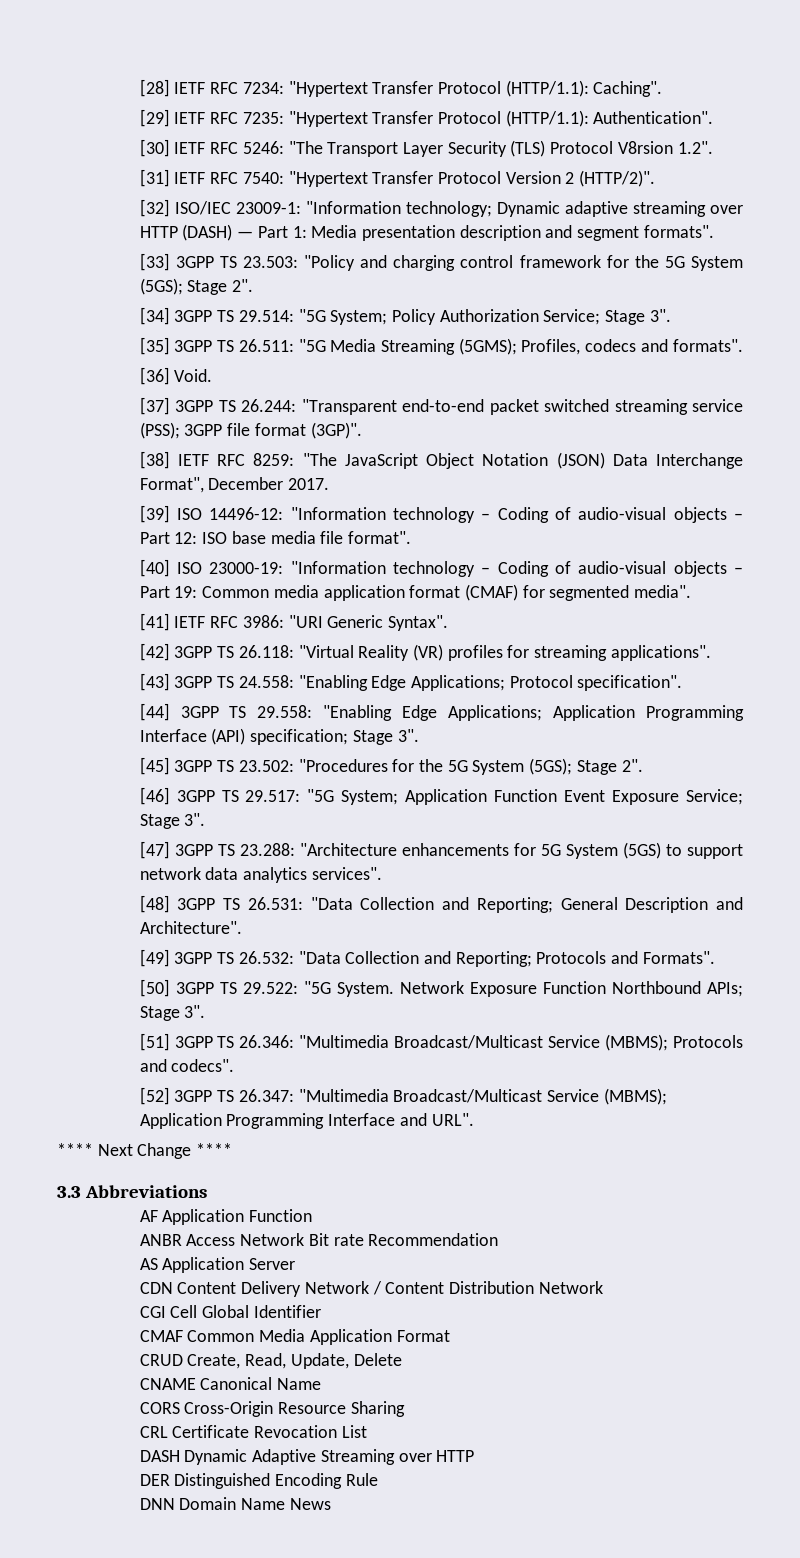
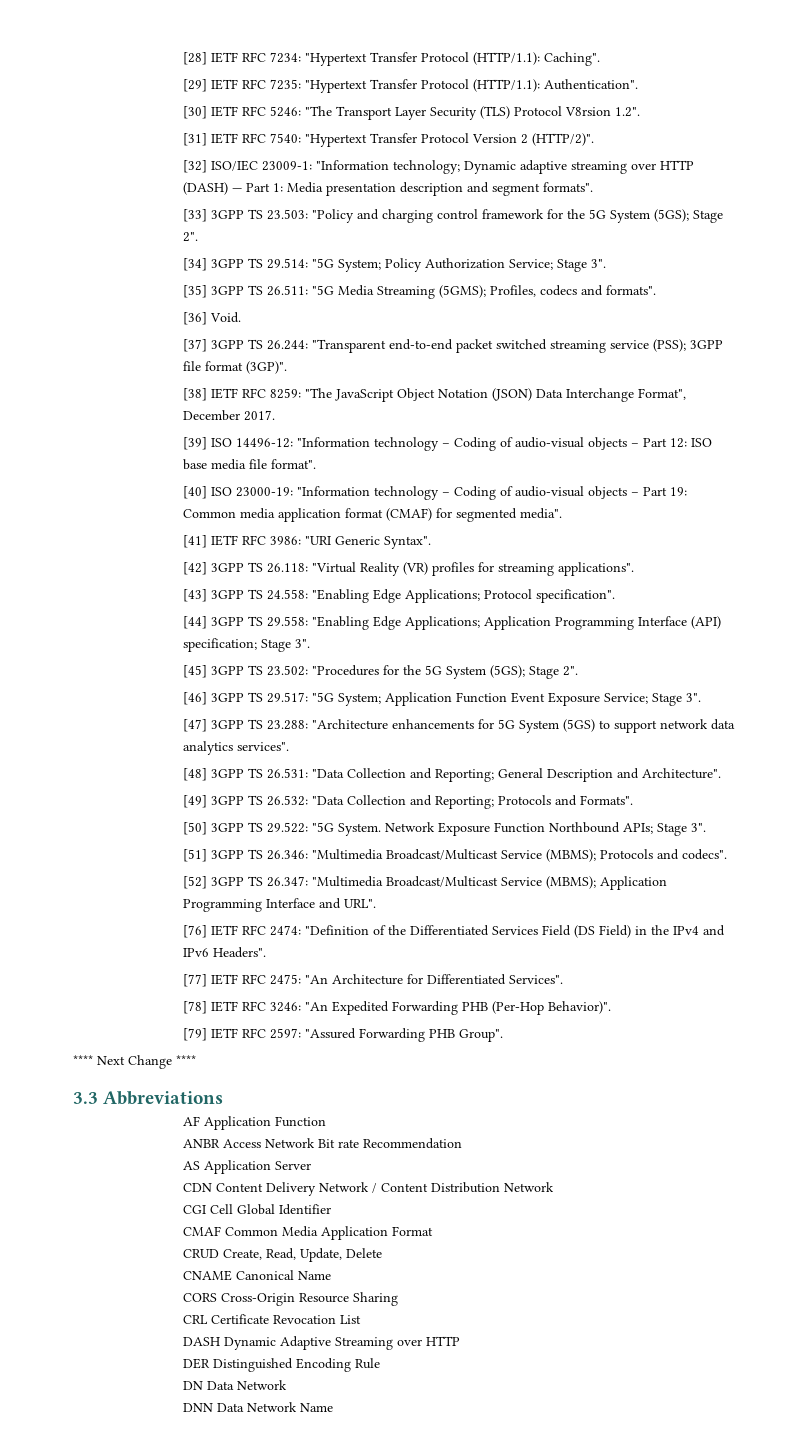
+ [76] IETF RFC 2474: "Definition of the Differentiated Services Field (DS Field) in the IPv4 and IPv6 Headers".
+ [77] IETF RFC 2475: "An Architecture for Differentiated Services".
+ [78] IETF RFC 3246: "An Expedited Forwarding PHB (Per-Hop Behavior)".
+ [79] IETF RFC 2597: "Assured Forwarding PHB Group".
- DNN Domain Name News
+ DN Data Network
+ DNN Data Network Name

